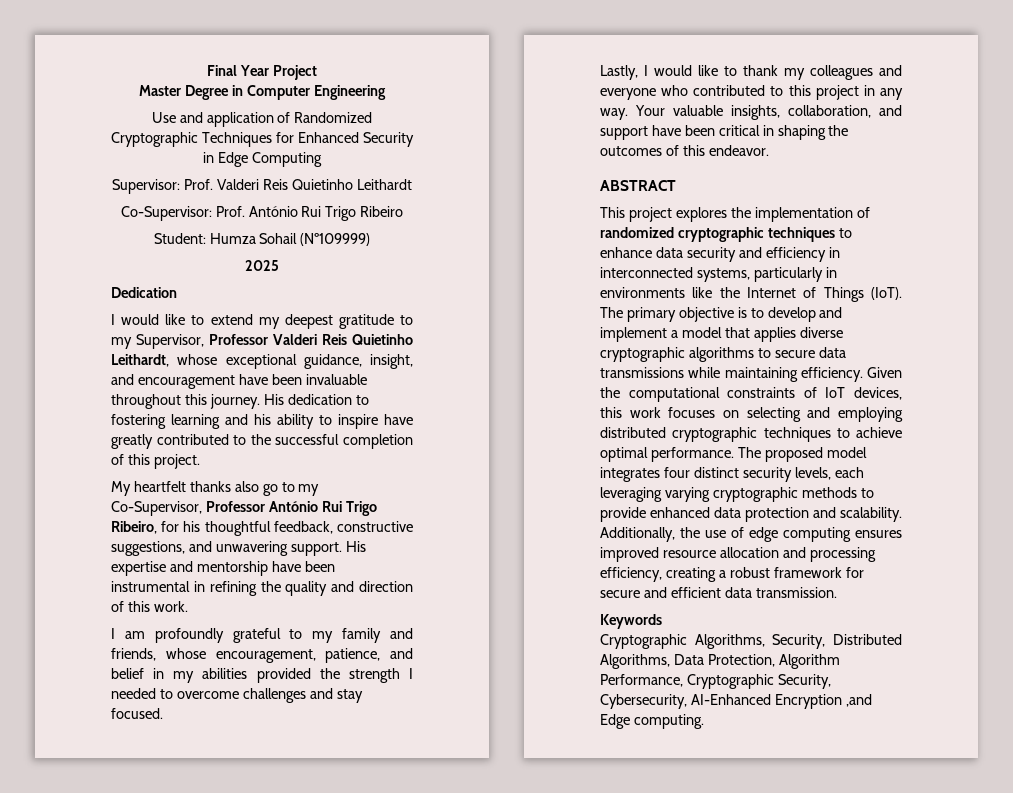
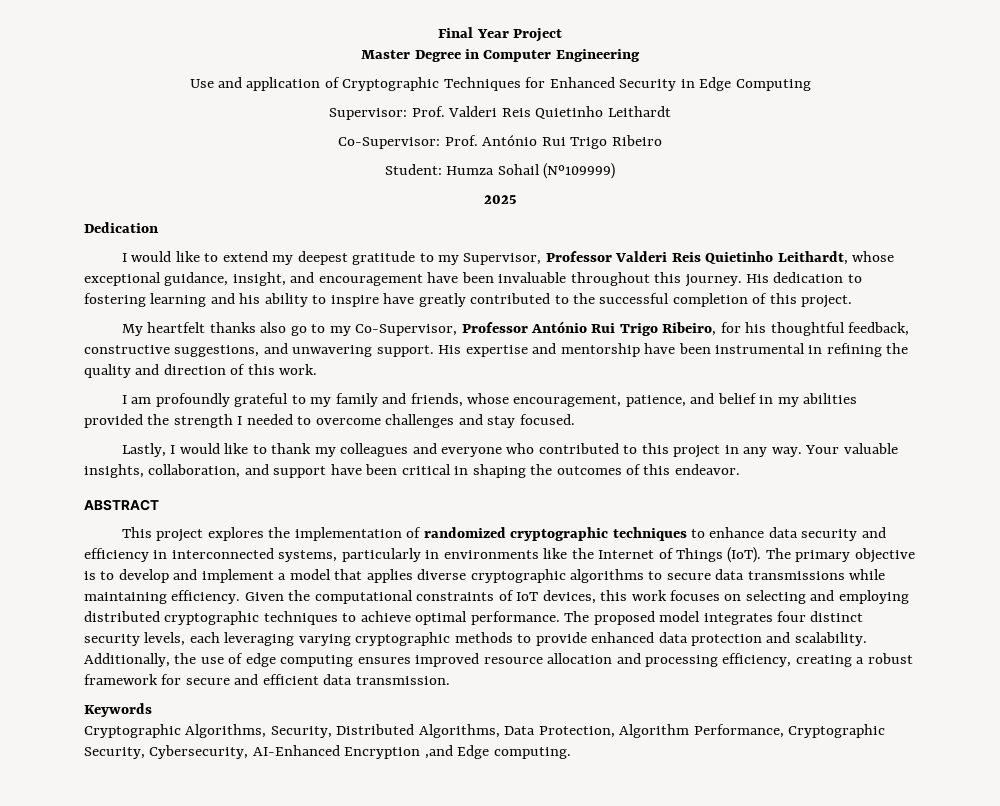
- Use and application of Randomized Cryptographic Techniques for Enhanced Security in Edge Computing
+ Use and application of Cryptographic Techniques for Enhanced Security in Edge Computing

